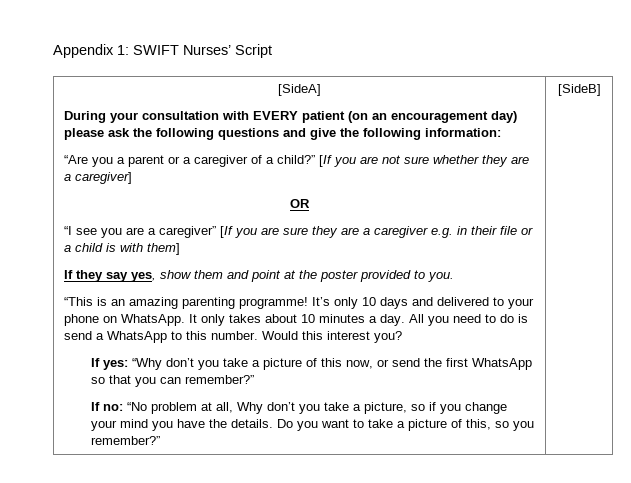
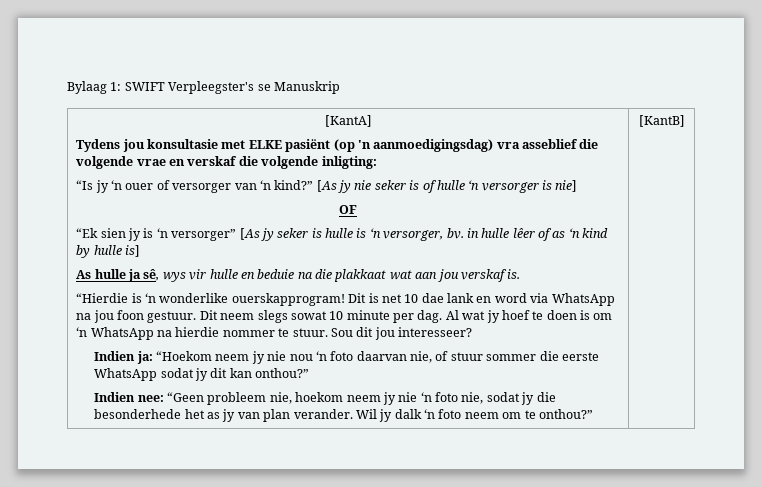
- Appendix 1: SWIFT Nurses’ Script
- [SideA]
- During your consultation with EVERY patient (on an encouragement day) please ask the following questions and give the following information:
- “Are you a parent or a caregiver of a child?” [If you are not sure whether they are a caregiver]
- OR
- “I see you are a caregiver” [If you are sure they are a caregiver e.g. in their file or a child is with them]
- If they say yes, show them and point at the poster provided to you.
- “This is an amazing parenting programme! It’s only 10 days and delivered to your phone on WhatsApp. It only takes about 10 minutes a day. All you need to do is send a WhatsApp to this number. Would this interest you?
- If yes: “Why don’t you take a picture of this now, or send the first WhatsApp so that you can remember?”
- If no: “No problem at all, Why don’t you take a picture, so if you change your mind you have the details. Do you want to take a picture of this, so you remember?” | [SideB]
+ Bylaag 1: SWIFT Verpleegster's se Manuskrip
+ [KantA]
+ Tydens jou konsultasie met ELKE pasiënt (op 'n aanmoedigingsdag) vra asseblief die volgende vrae en verskaf die volgende inligting:
+ “Is jy ‘n ouer of versorger van ‘n kind?” [As jy nie seker is of hulle ‘n versorger is nie]
+ OF
+ “Ek sien jy is ‘n versorger” [As jy seker is hulle is ‘n versorger, bv. in hulle lêer of as ‘n kind by hulle is]
+ As hulle ja sê, wys vir hulle en beduie na die plakkaat wat aan jou verskaf is.
+ “Hierdie is ‘n wonderlike ouerskapprogram! Dit is net 10 dae lank en word via WhatsApp na jou foon gestuur. Dit neem slegs sowat 10 minute per dag. Al wat jy hoef te doen is om ‘n WhatsApp na hierdie nommer te stuur. Sou dit jou interesseer?
+ Indien ja: “Hoekom neem jy nie nou ‘n foto daarvan nie, of stuur sommer die eerste WhatsApp sodat jy dit kan onthou?”
+ Indien nee: “Geen probleem nie, hoekom neem jy nie ‘n foto nie, sodat jy die besonderhede het as jy van plan verander. Wil jy dalk ‘n foto neem om te onthou?” | [KantB]

